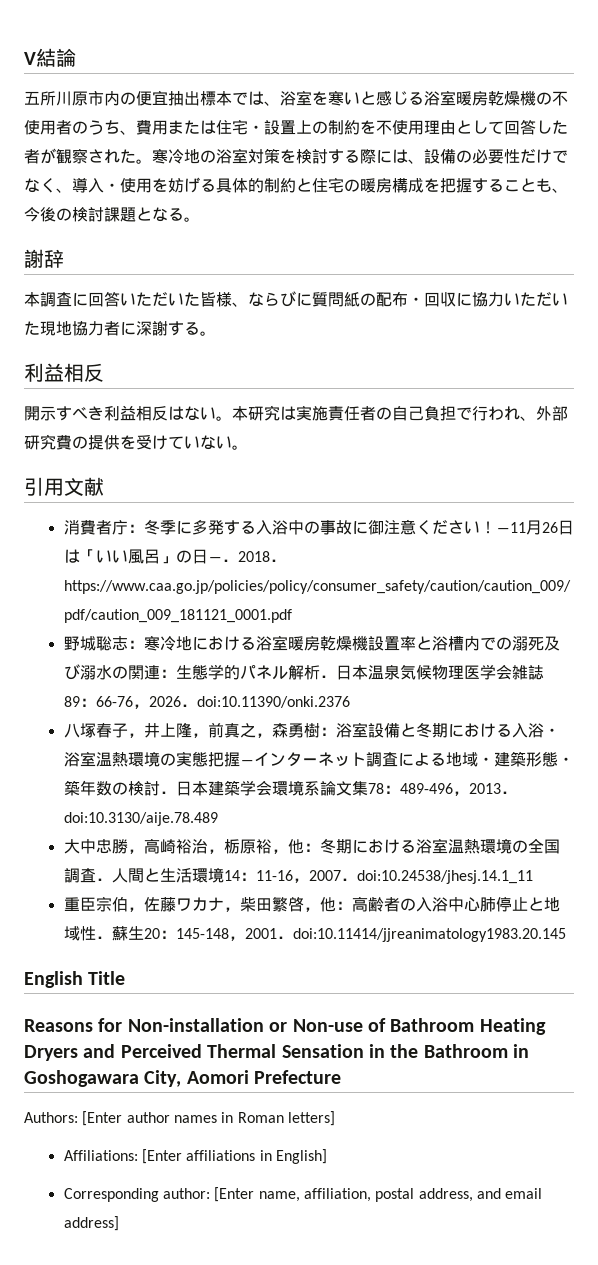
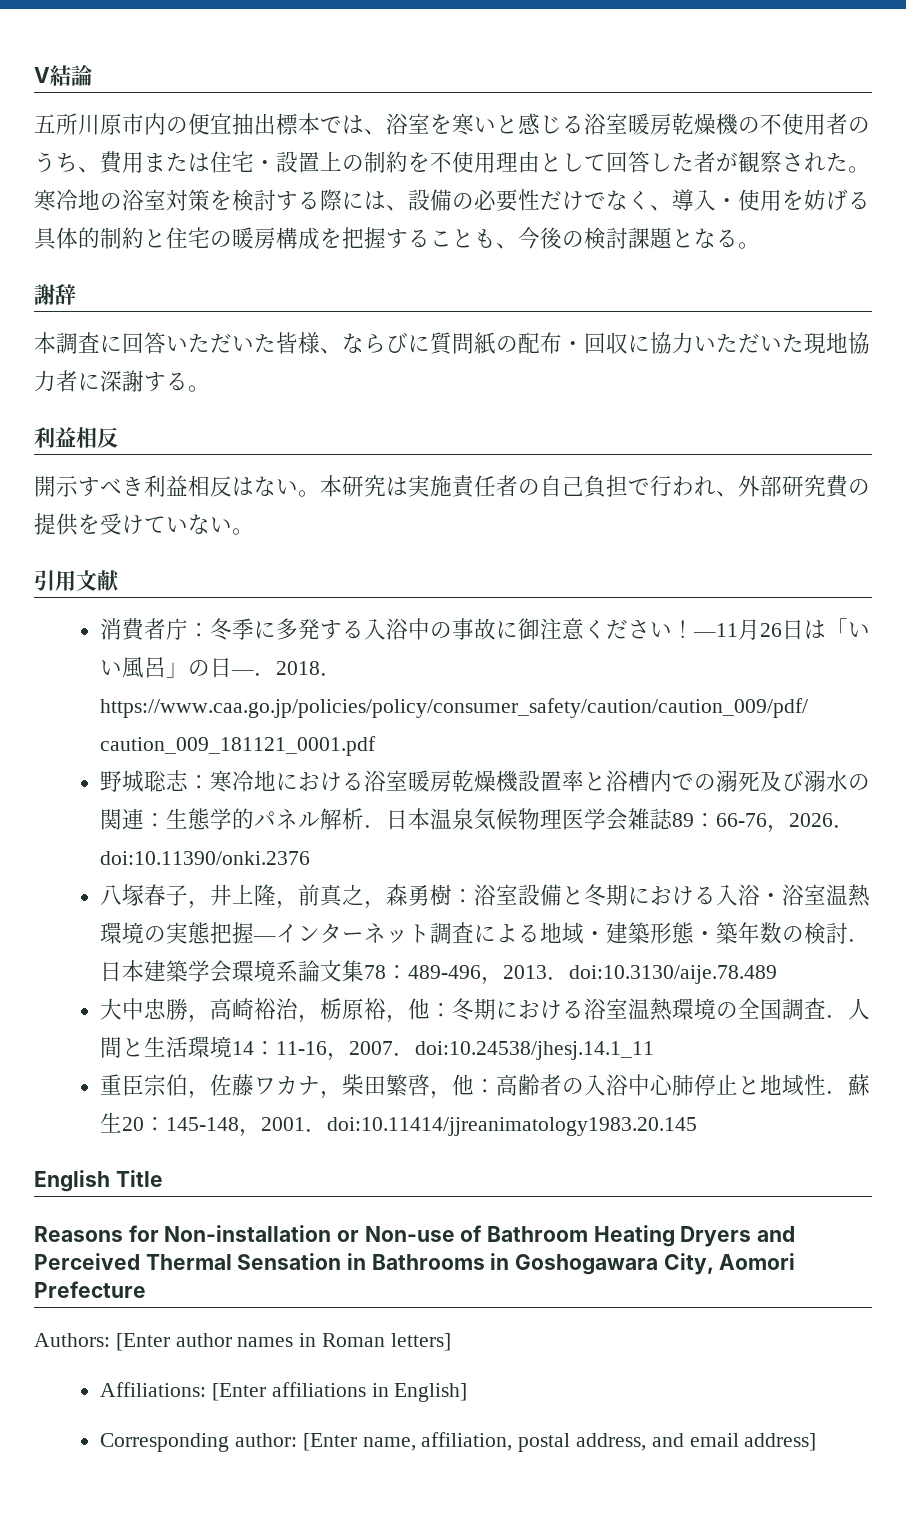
- Reasons for Non-installation or Non-use of Bathroom Heating Dryers and Perceived Thermal Sensation in the Bathroom in Goshogawara City, Aomori Prefecture
+ Reasons for Non-installation or Non-use of Bathroom Heating Dryers and Perceived Thermal Sensation in Bathrooms in Goshogawara City, Aomori Prefecture

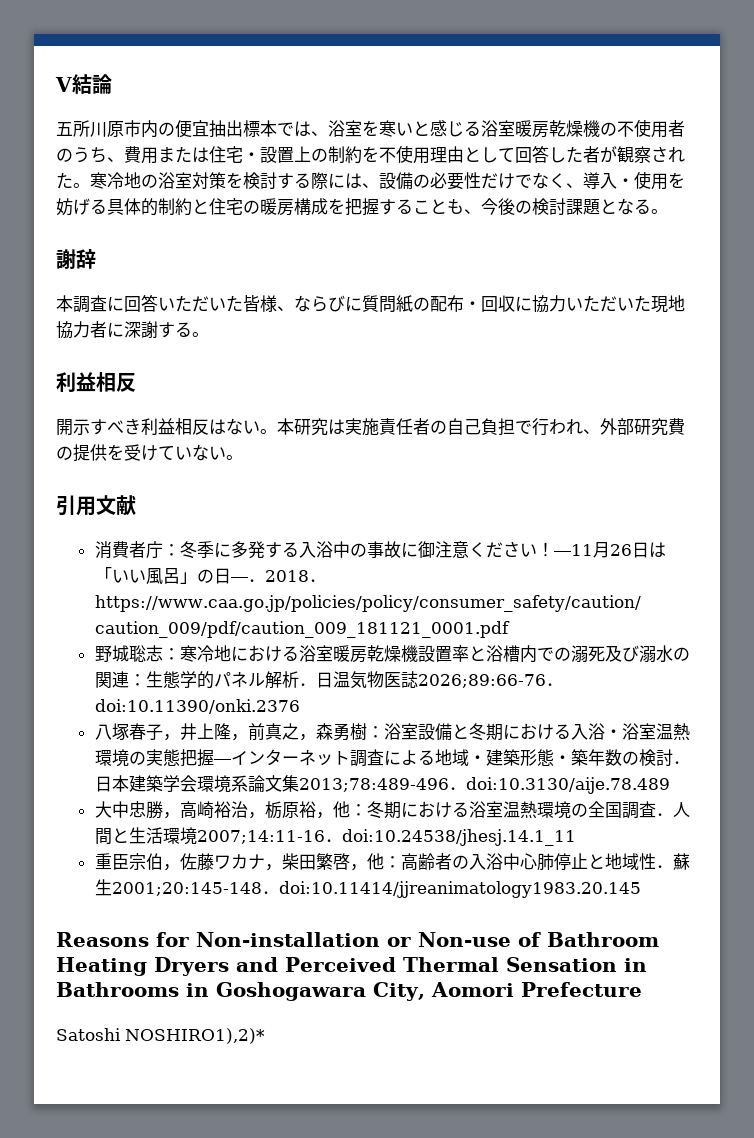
- 野城聡志：寒冷地における浴室暖房乾燥機設置率と浴槽内での溺死及び溺水の関連：生態学的パネル解析．日本温泉気候物理医学会雑誌89：66-76，2026．doi:10.11390/onki.2376
+ 野城聡志：寒冷地における浴室暖房乾燥機設置率と浴槽内での溺死及び溺水の関連：生態学的パネル解析．日温気物医誌2026;89:66-76．doi:10.11390/onki.2376
- 八塚春子，井上隆，前真之，森勇樹：浴室設備と冬期における入浴・浴室温熱環境の実態把握―インターネット調査による地域・建築形態・築年数の検討．日本建築学会環境系論文集78：489-496，2013．doi:10.3130/aije.78.489
+ 八塚春子，井上隆，前真之，森勇樹：浴室設備と冬期における入浴・浴室温熱環境の実態把握―インターネット調査による地域・建築形態・築年数の検討．日本建築学会環境系論文集2013;78:489-496．doi:10.3130/aije.78.489
- 大中忠勝，高崎裕治，栃原裕，他：冬期における浴室温熱環境の全国調査．人間と生活環境14：11-16，2007．doi:10.24538/jhesj.14.1_11
+ 大中忠勝，高崎裕治，栃原裕，他：冬期における浴室温熱環境の全国調査．人間と生活環境2007;14:11-16．doi:10.24538/jhesj.14.1_11
- 重臣宗伯，佐藤ワカナ，柴田繁啓，他：高齢者の入浴中心肺停止と地域性．蘇生20：145-148，2001．doi:10.11414/jjreanimatology1983.20.145
+ 重臣宗伯，佐藤ワカナ，柴田繁啓，他：高齢者の入浴中心肺停止と地域性．蘇生2001;20:145-148．doi:10.11414/jjreanimatology1983.20.145
- English Title
- Authors: [Enter author names in Roman letters]
- Affiliations: [Enter affiliations in English]
- Corresponding author: [Enter name, affiliation, postal address, and email address]
+ Satoshi NOSHIRO1),2)*

